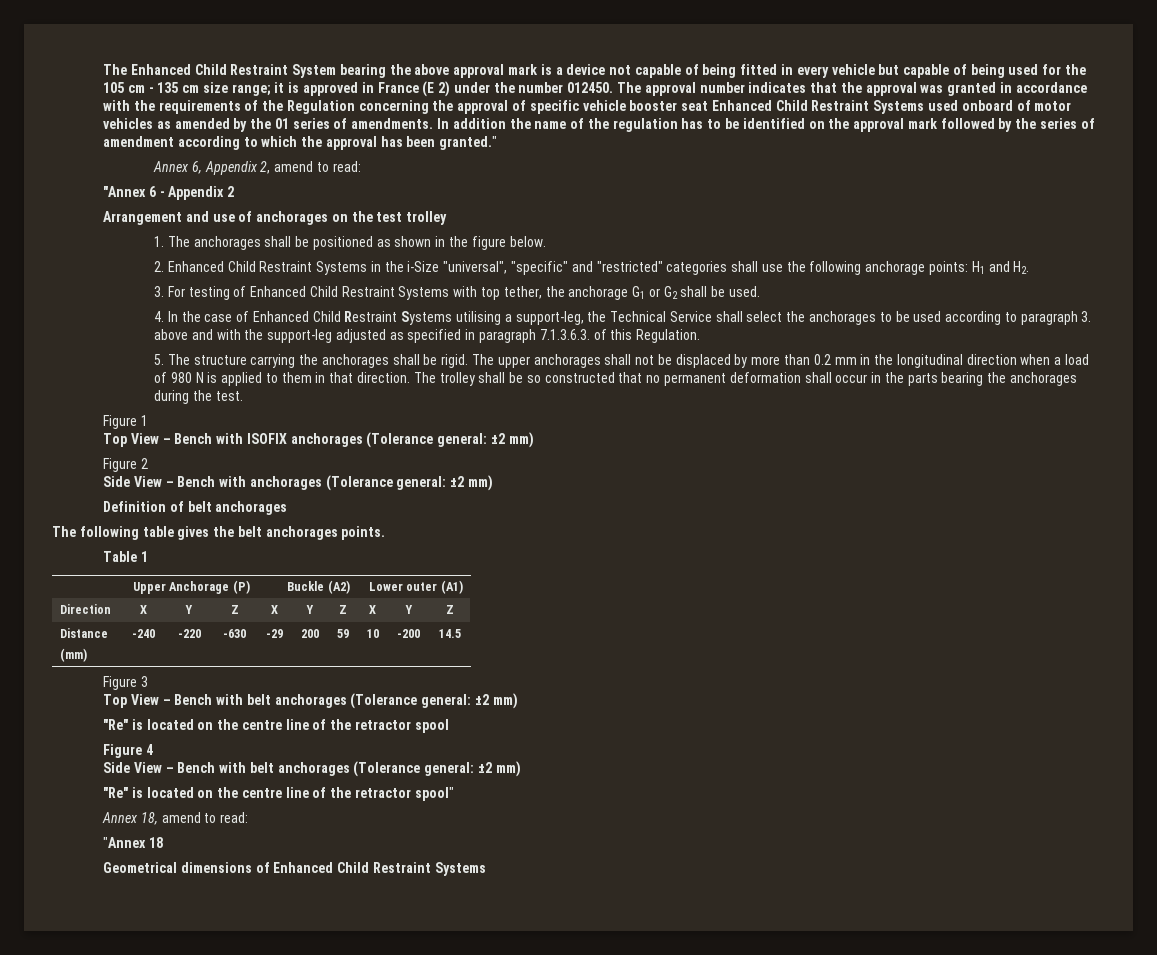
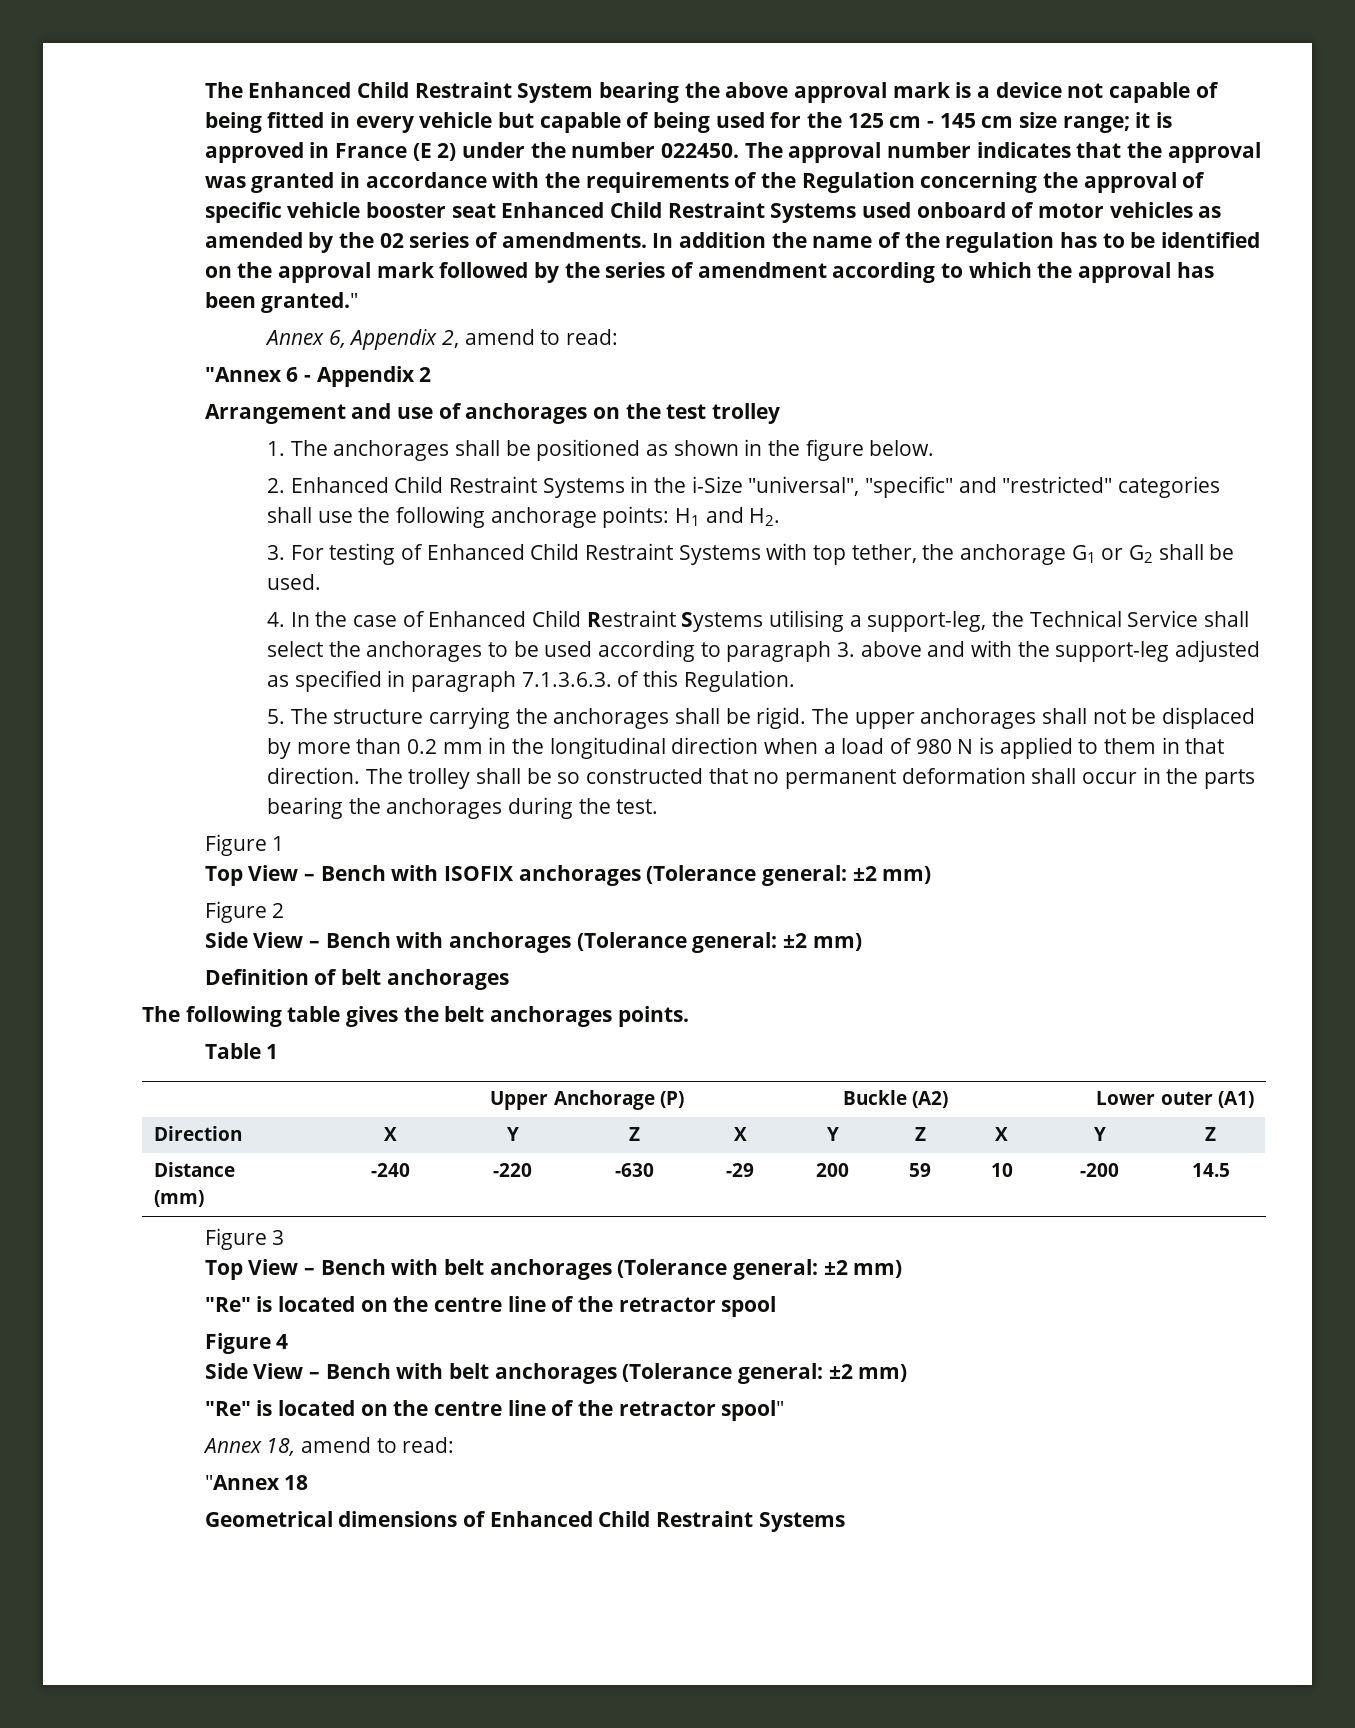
- The Enhanced Child Restraint System bearing the above approval mark is a device not capable of being fitted in every vehicle but capable of being used for the 105 cm - 135 cm size range; it is approved in France (E 2) under the number 012450.
+ The Enhanced Child Restraint System bearing the above approval mark is a device not capable of being fitted in every vehicle but capable of being used for the 125 cm - 145 cm size range; it is approved in France (E 2) under the number 022450.
- The approval number indicates that the approval was granted in accordance with the requirements of the Regulation concerning the approval of specific vehicle booster seat Enhanced Child Restraint Systems used onboard of motor vehicles as amended by the 01 series of amendments.
+ The approval number indicates that the approval was granted in accordance with the requirements of the Regulation concerning the approval of specific vehicle booster seat Enhanced Child Restraint Systems used onboard of motor vehicles as amended by the 02 series of amendments.

